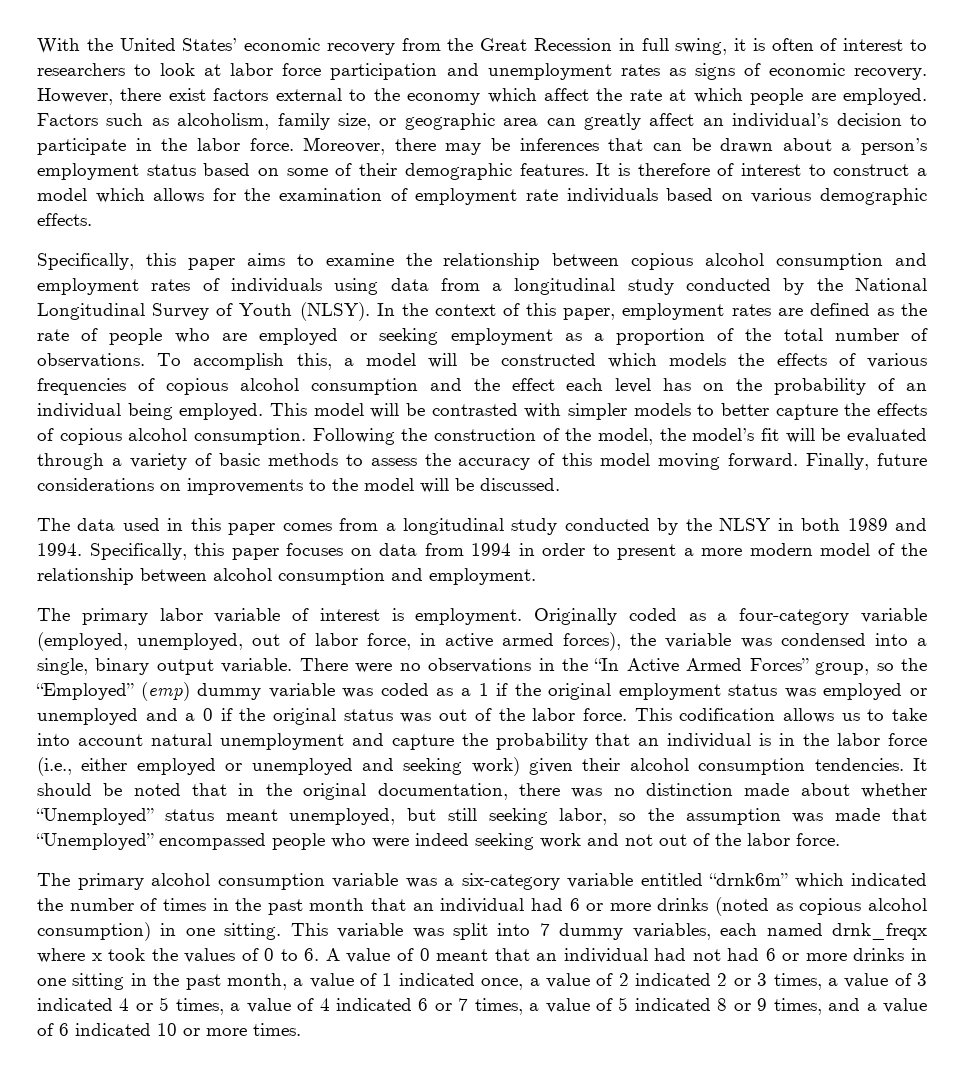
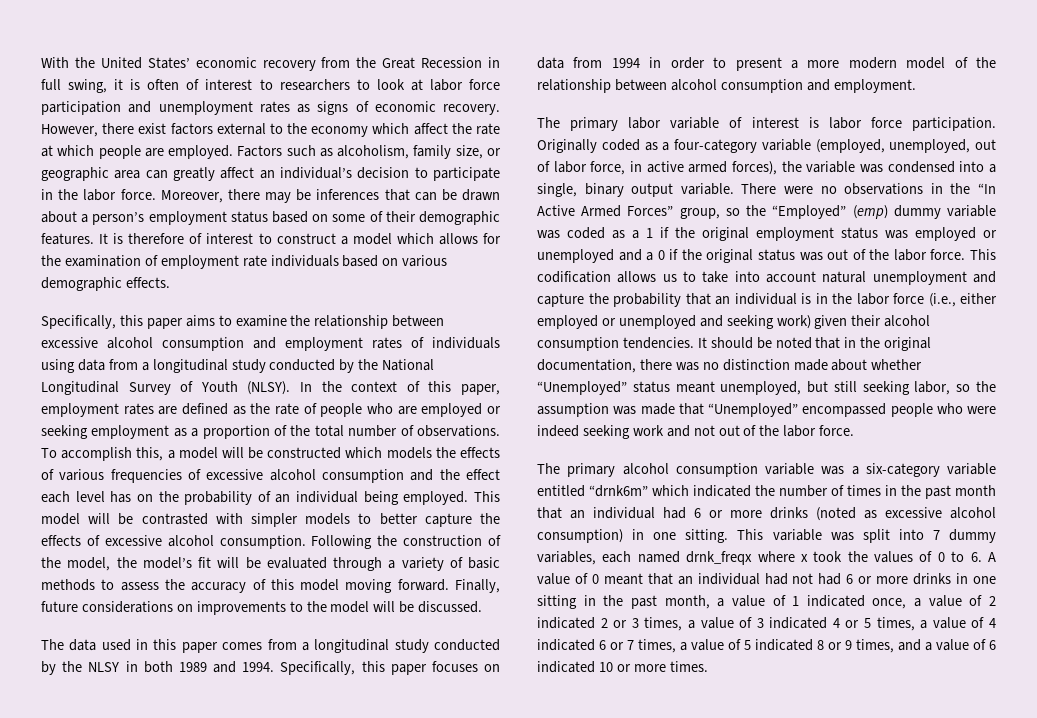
- Specifically, this paper aims to examine the relationship between copious alcohol consumption and employment rates of individuals using data from a longitudinal study conducted by the National Longitudinal Survey of Youth (NLSY).
+ Specifically, this paper aims to examine the relationship between excessive alcohol consumption and employment rates of individuals using data from a longitudinal study conducted by the National Longitudinal Survey of Youth (NLSY).
- To accomplish this, a model will be constructed which models the effects of various frequencies of copious alcohol consumption and the effect each level has on the probability of an individual being employed.
+ To accomplish this, a model will be constructed which models the effects of various frequencies of excessive alcohol consumption and the effect each level has on the probability of an individual being employed.
- This model will be contrasted with simpler models to better capture the effects of copious alcohol consumption.
+ This model will be contrasted with simpler models to better capture the effects of excessive alcohol consumption.
- The primary labor variable of interest is employment.
+ The primary labor variable of interest is labor force participation.
- The primary alcohol consumption variable was a six-category variable entitled “drnk6m” which indicated the number of times in the past month that an individual had 6 or more drinks (noted as copious alcohol consumption) in one sitting.
+ The primary alcohol consumption variable was a six-category variable entitled “drnk6m” which indicated the number of times in the past month that an individual had 6 or more drinks (noted as excessive alcohol consumption) in one sitting.

